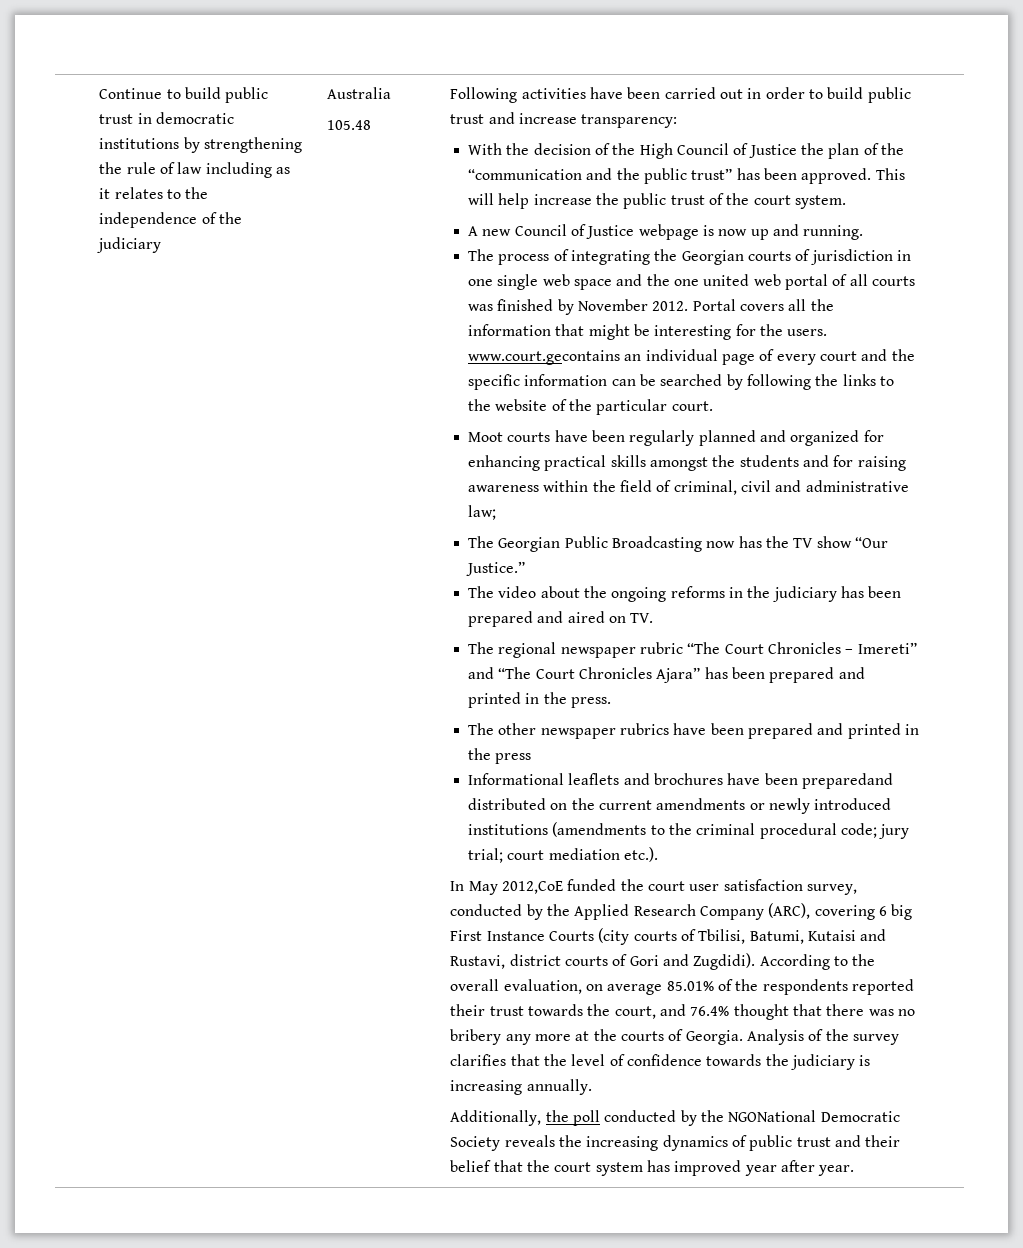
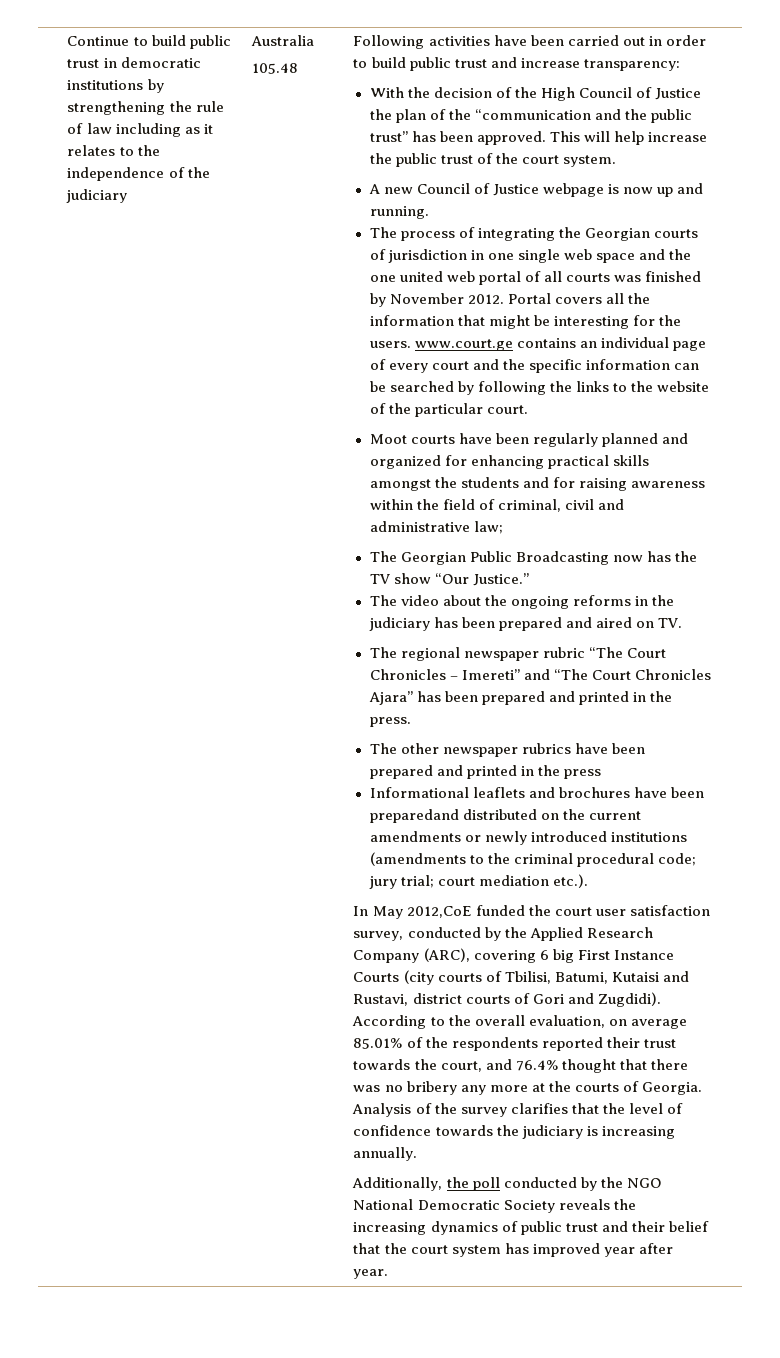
- Portal covers all the information that might be interesting for the users. www.court.gecontains an individual page of every court and the specific information can be searched by following the links to the website of the particular court.
+ Portal covers all the information that might be interesting for the users. www.court.ge contains an individual page of every court and the specific information can be searched by following the links to the website of the particular court.
- Additionally, the poll conducted by the NGONational Democratic Society reveals the increasing dynamics of public trust and their belief that the court system has improved year after year.
+ Additionally, the poll conducted by the NGO National Democratic Society reveals the increasing dynamics of public trust and their belief that the court system has improved year after year.

